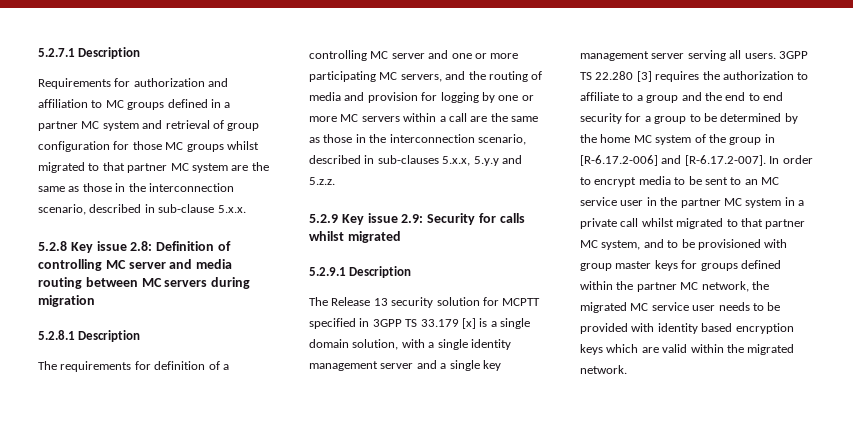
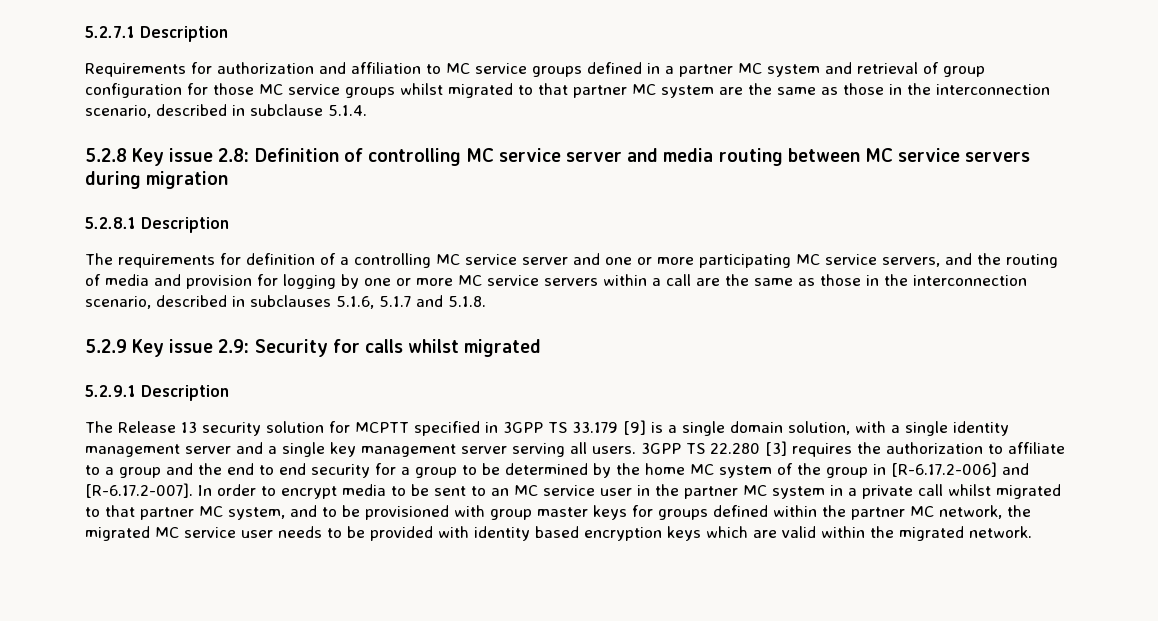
- Requirements for authorization and affiliation to MC groups defined in a partner MC system and retrieval of group configuration for those MC groups whilst migrated to that partner MC system are the same as those in the interconnection scenario, described in sub-clause 5.x.x.
+ Requirements for authorization and affiliation to MC service groups defined in a partner MC system and retrieval of group configuration for those MC service groups whilst migrated to that partner MC system are the same as those in the interconnection scenario, described in subclause 5.1.4.
- 5.2.8 Key issue 2.8: Definition of controlling MC server and media routing between MC servers during migration
+ 5.2.8 Key issue 2.8: Definition of controlling MC service server and media routing between MC service servers during migration
- The requirements for definition of a controlling MC server and one or more participating MC servers, and the routing of media and provision for logging by one or more MC servers within a call are the same as those in the interconnection scenario, described in sub-clauses 5.x.x, 5.y.y and 5.z.z.
+ The requirements for definition of a controlling MC service server and one or more participating MC service servers, and the routing of media and provision for logging by one or more MC service servers within a call are the same as those in the interconnection scenario, described in subclauses 5.1.6, 5.1.7 and 5.1.8.
- The Release 13 security solution for MCPTT specified in 3GPP TS 33.179 [x] is a single domain solution, with a single identity management server and a single key management server serving all users.
+ The Release 13 security solution for MCPTT specified in 3GPP TS 33.179 [9] is a single domain solution, with a single identity management server and a single key management server serving all users.

